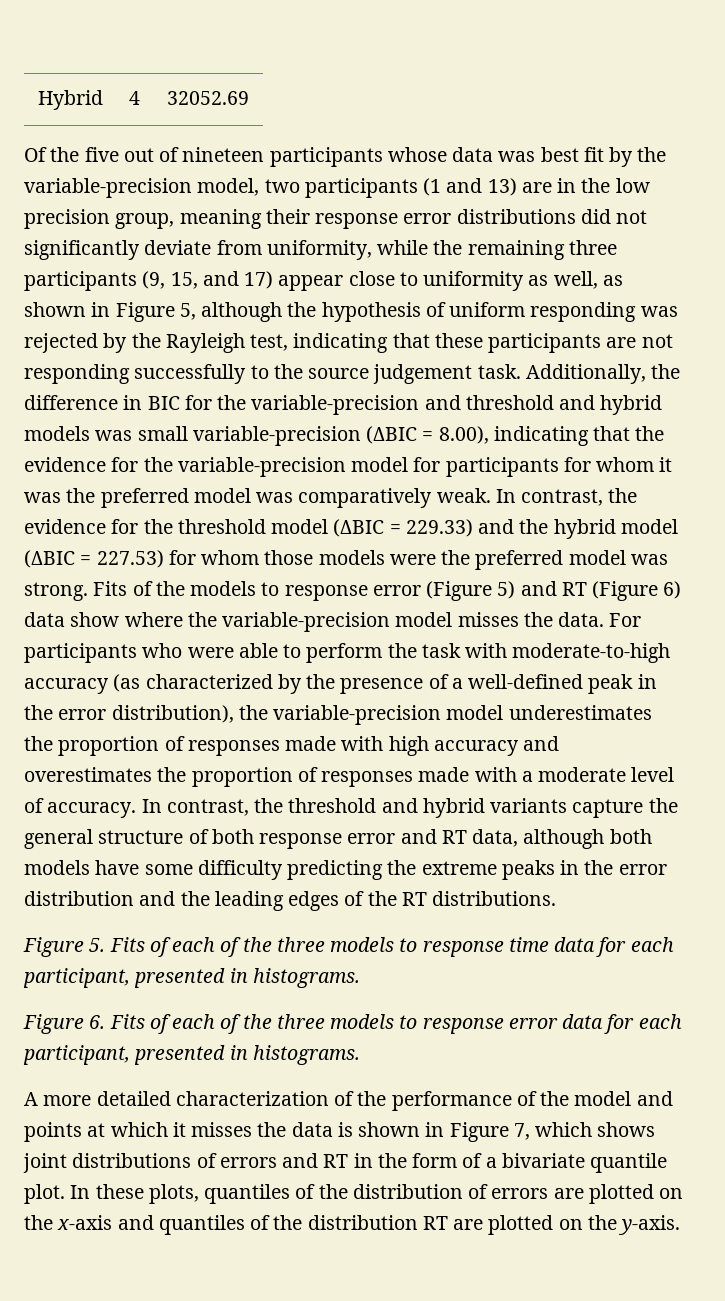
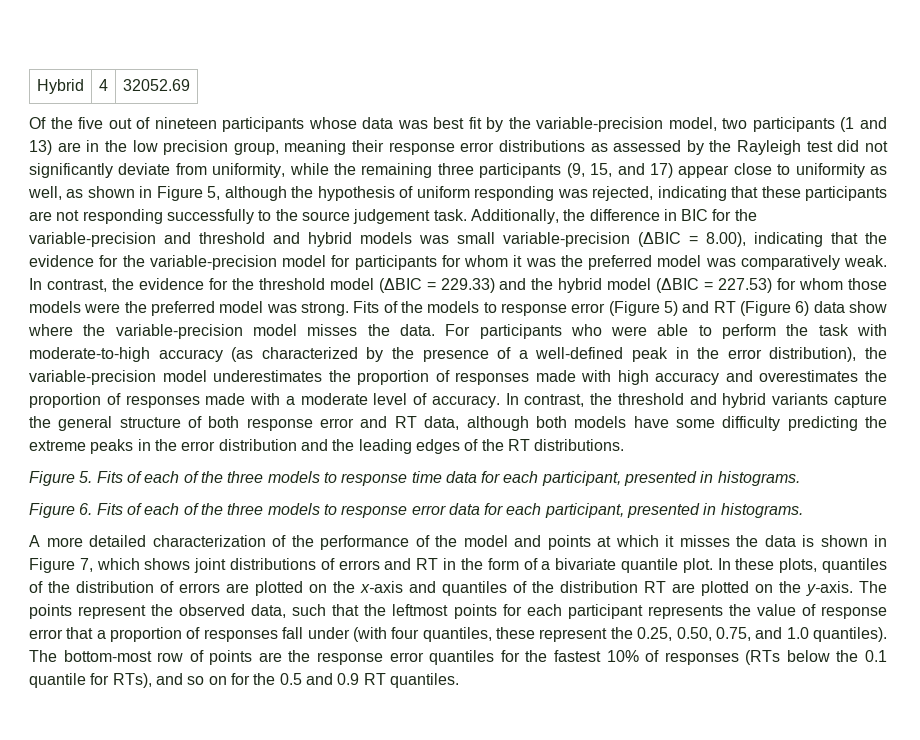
- Of the five out of nineteen participants whose data was best fit by the variable-precision model, two participants (1 and 13) are in the low precision group, meaning their response error distributions did not significantly deviate from uniformity, while the remaining three participants (9, 15, and 17) appear close to uniformity as well, as shown in Figure 5, although the hypothesis of uniform responding was rejected by the Rayleigh test, indicating that these participants are not responding successfully to the source judgement task.
+ Of the five out of nineteen participants whose data was best fit by the variable-precision model, two participants (1 and 13) are in the low precision group, meaning their response error distributions as assessed by the Rayleigh test did not significantly deviate from uniformity, while the remaining three participants (9, 15, and 17) appear close to uniformity as well, as shown in Figure 5, although the hypothesis of uniform responding was rejected, indicating that these participants are not responding successfully to the source judgement task.
+ The points represent the observed data, such that the leftmost points for each participant represents the value of response error that a proportion of responses fall under (with four quantiles, these represent the 0.25, 0.50, 0.75, and 1.0 quantiles). The bottom-most row of points are the response error quantiles for the fastest 10% of responses (RTs below the 0.1 quantile for RTs), and so on for the 0.5 and 0.9 RT quantiles.

